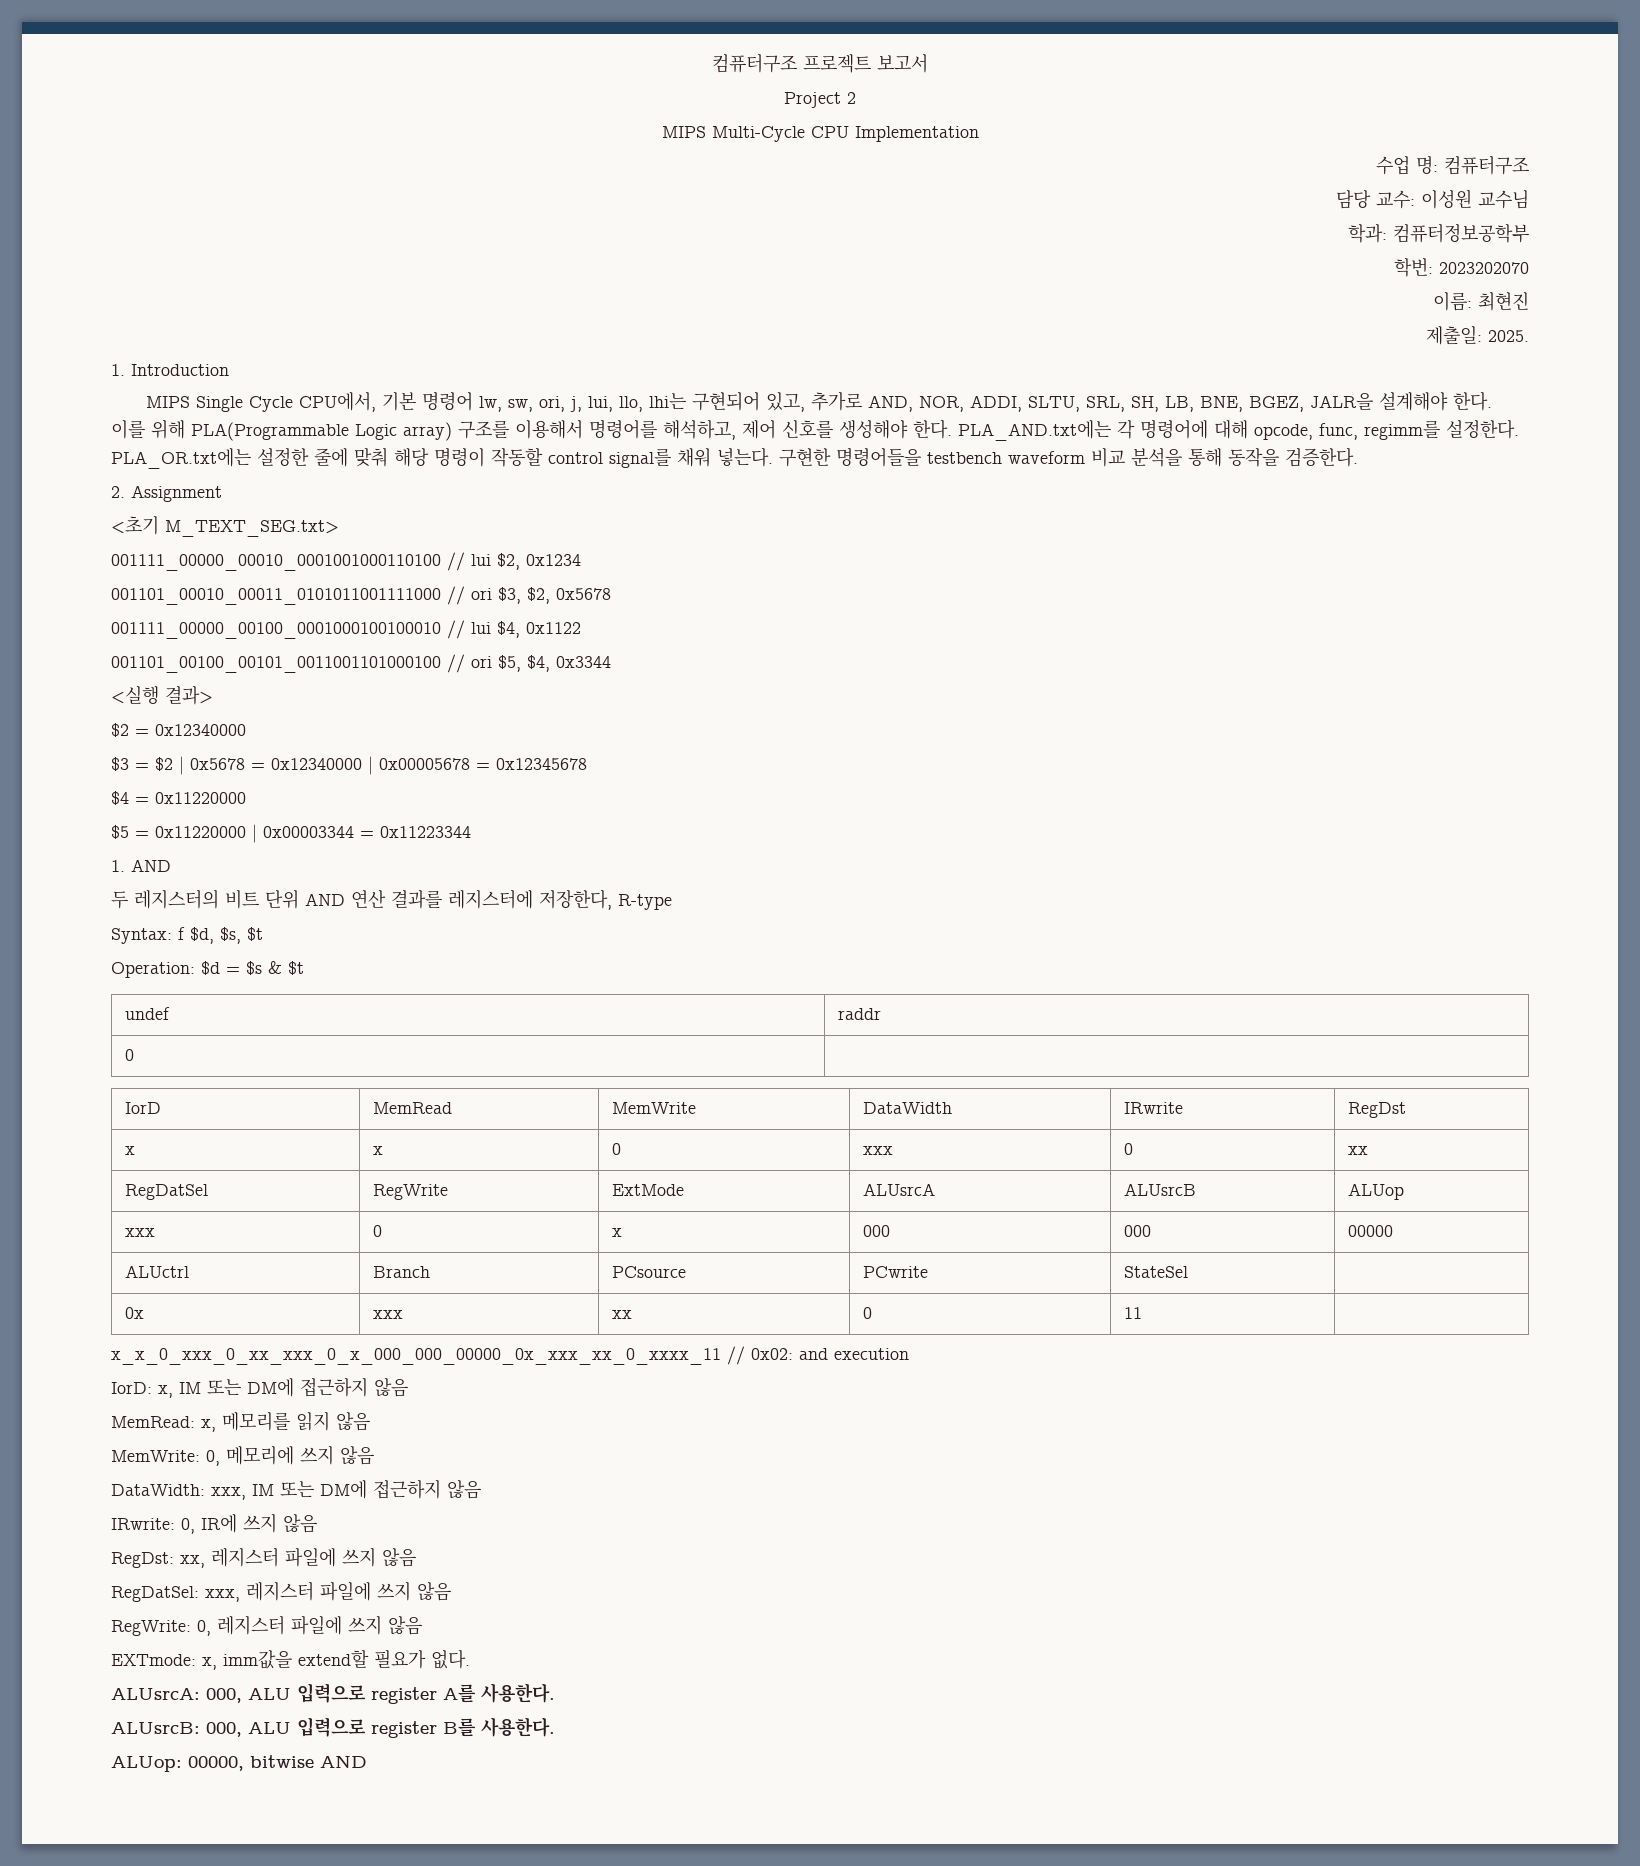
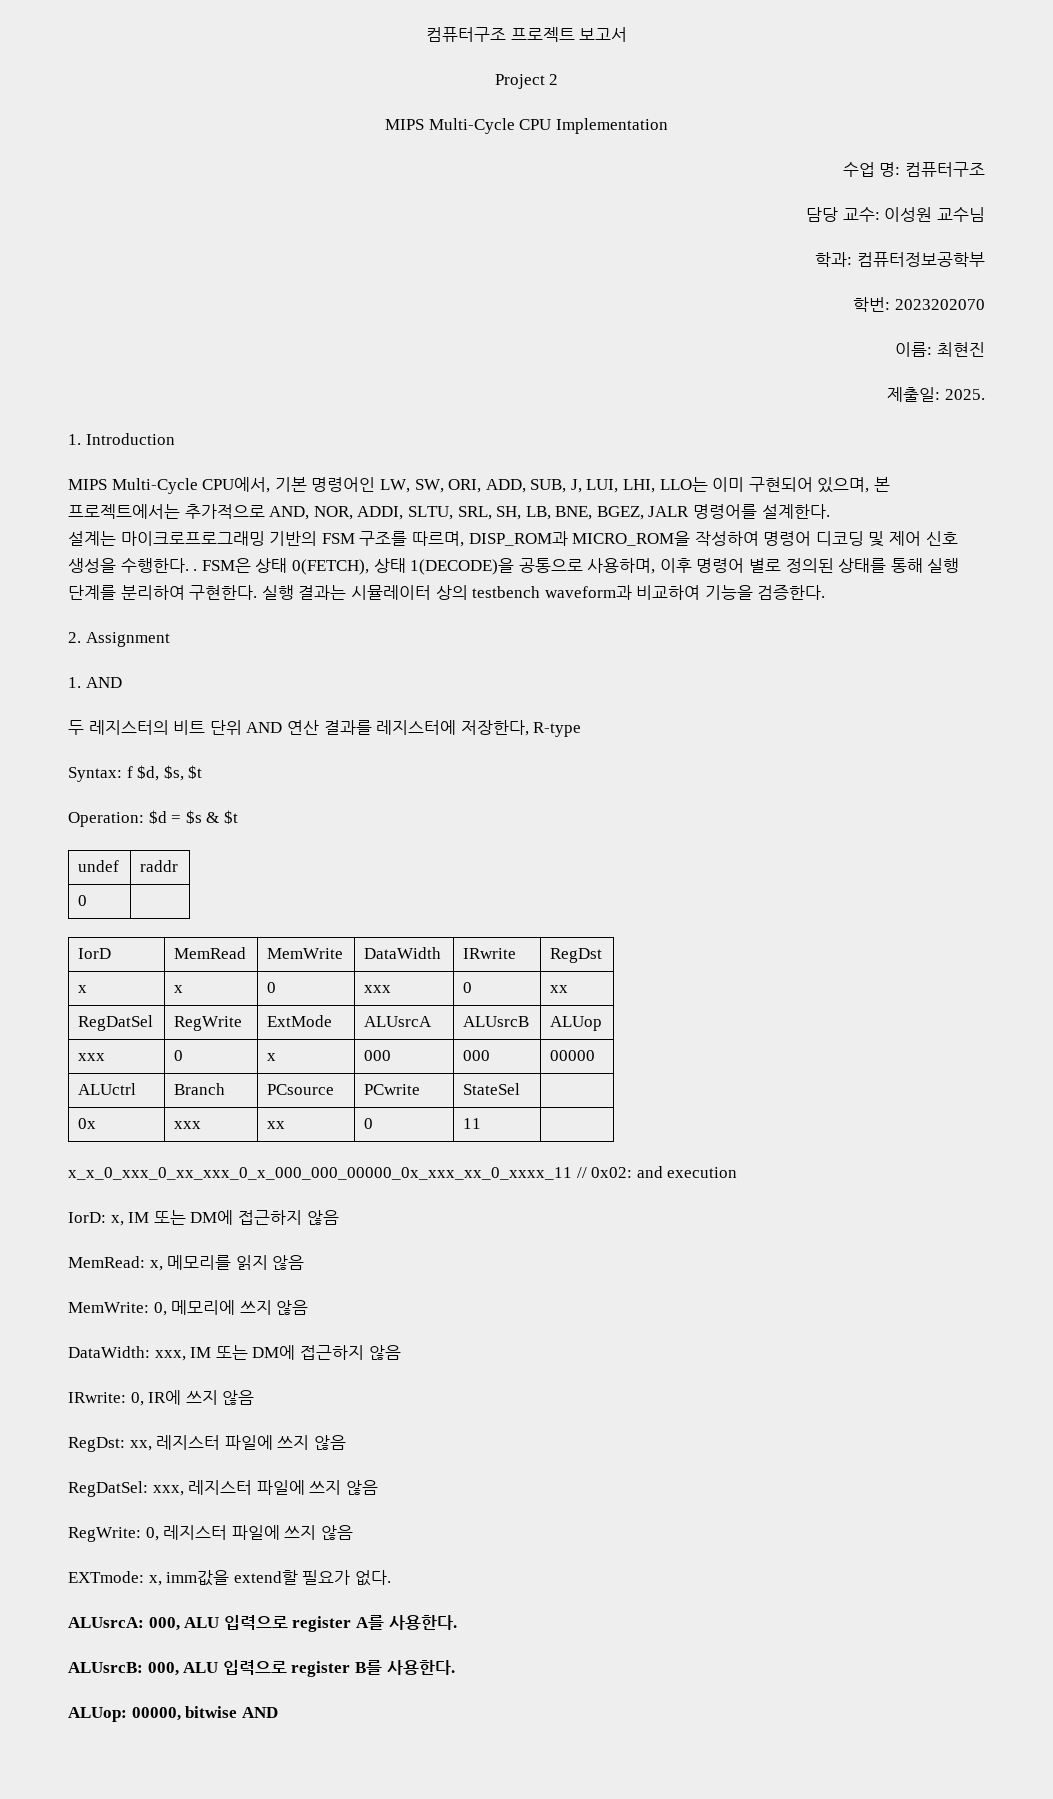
- MIPS Single Cycle CPU에서, 기본 명령어 lw, sw, ori, j, lui, llo, lhi는 구현되어 있고, 추가로 AND, NOR, ADDI, SLTU, SRL, SH, LB, BNE, BGEZ, JALR을 설계해야 한다. 이를 위해 PLA(Programmable Logic array) 구조를 이용해서 명령어를 해석하고, 제어 신호를 생성해야 한다. PLA_AND.txt에는 각 명령어에 대해 opcode, func, regimm를 설정한다. PLA_OR.txt에는 설정한 줄에 맞춰 해당 명령이 작동할 control signal를 채워 넣는다. 구현한 명령어들을 testbench waveform 비교 분석을 통해 동작을 검증한다.
+ MIPS Multi-Cycle CPU에서, 기본 명령어인 LW, SW, ORI, ADD, SUB, J, LUI, LHI, LLO는 이미 구현되어 있으며, 본 프로젝트에서는 추가적으로 AND, NOR, ADDI, SLTU, SRL, SH, LB, BNE, BGEZ, JALR 명령어를 설계한다.
+ 설계는 마이크로프로그래밍 기반의 FSM 구조를 따르며, DISP_ROM과 MICRO_ROM을 작성하여 명령어 디코딩 및 제어 신호 생성을 수행한다. . FSM은 상태 0(FETCH), 상태 1(DECODE)을 공통으로 사용하며, 이후 명령어 별로 정의된 상태를 통해 실행 단계를 분리하여 구현한다. 실행 결과는 시뮬레이터 상의 testbench waveform과 비교하여 기능을 검증한다.
  2. Assignment
- <초기 M_TEXT_SEG.txt>
- 001111_00000_00010_0001001000110100 // lui $2, 0x1234
- 001101_00010_00011_0101011001111000 // ori $3, $2, 0x5678
- 001111_00000_00100_0001000100100010 // lui $4, 0x1122
- 001101_00100_00101_0011001101000100 // ori $5, $4, 0x3344
- <실행 결과>
- $2 = 0x12340000
- $3 = $2 | 0x5678 = 0x12340000 | 0x00005678 = 0x12345678
- $4 = 0x11220000
- $5 = 0x11220000 | 0x00003344 = 0x11223344

